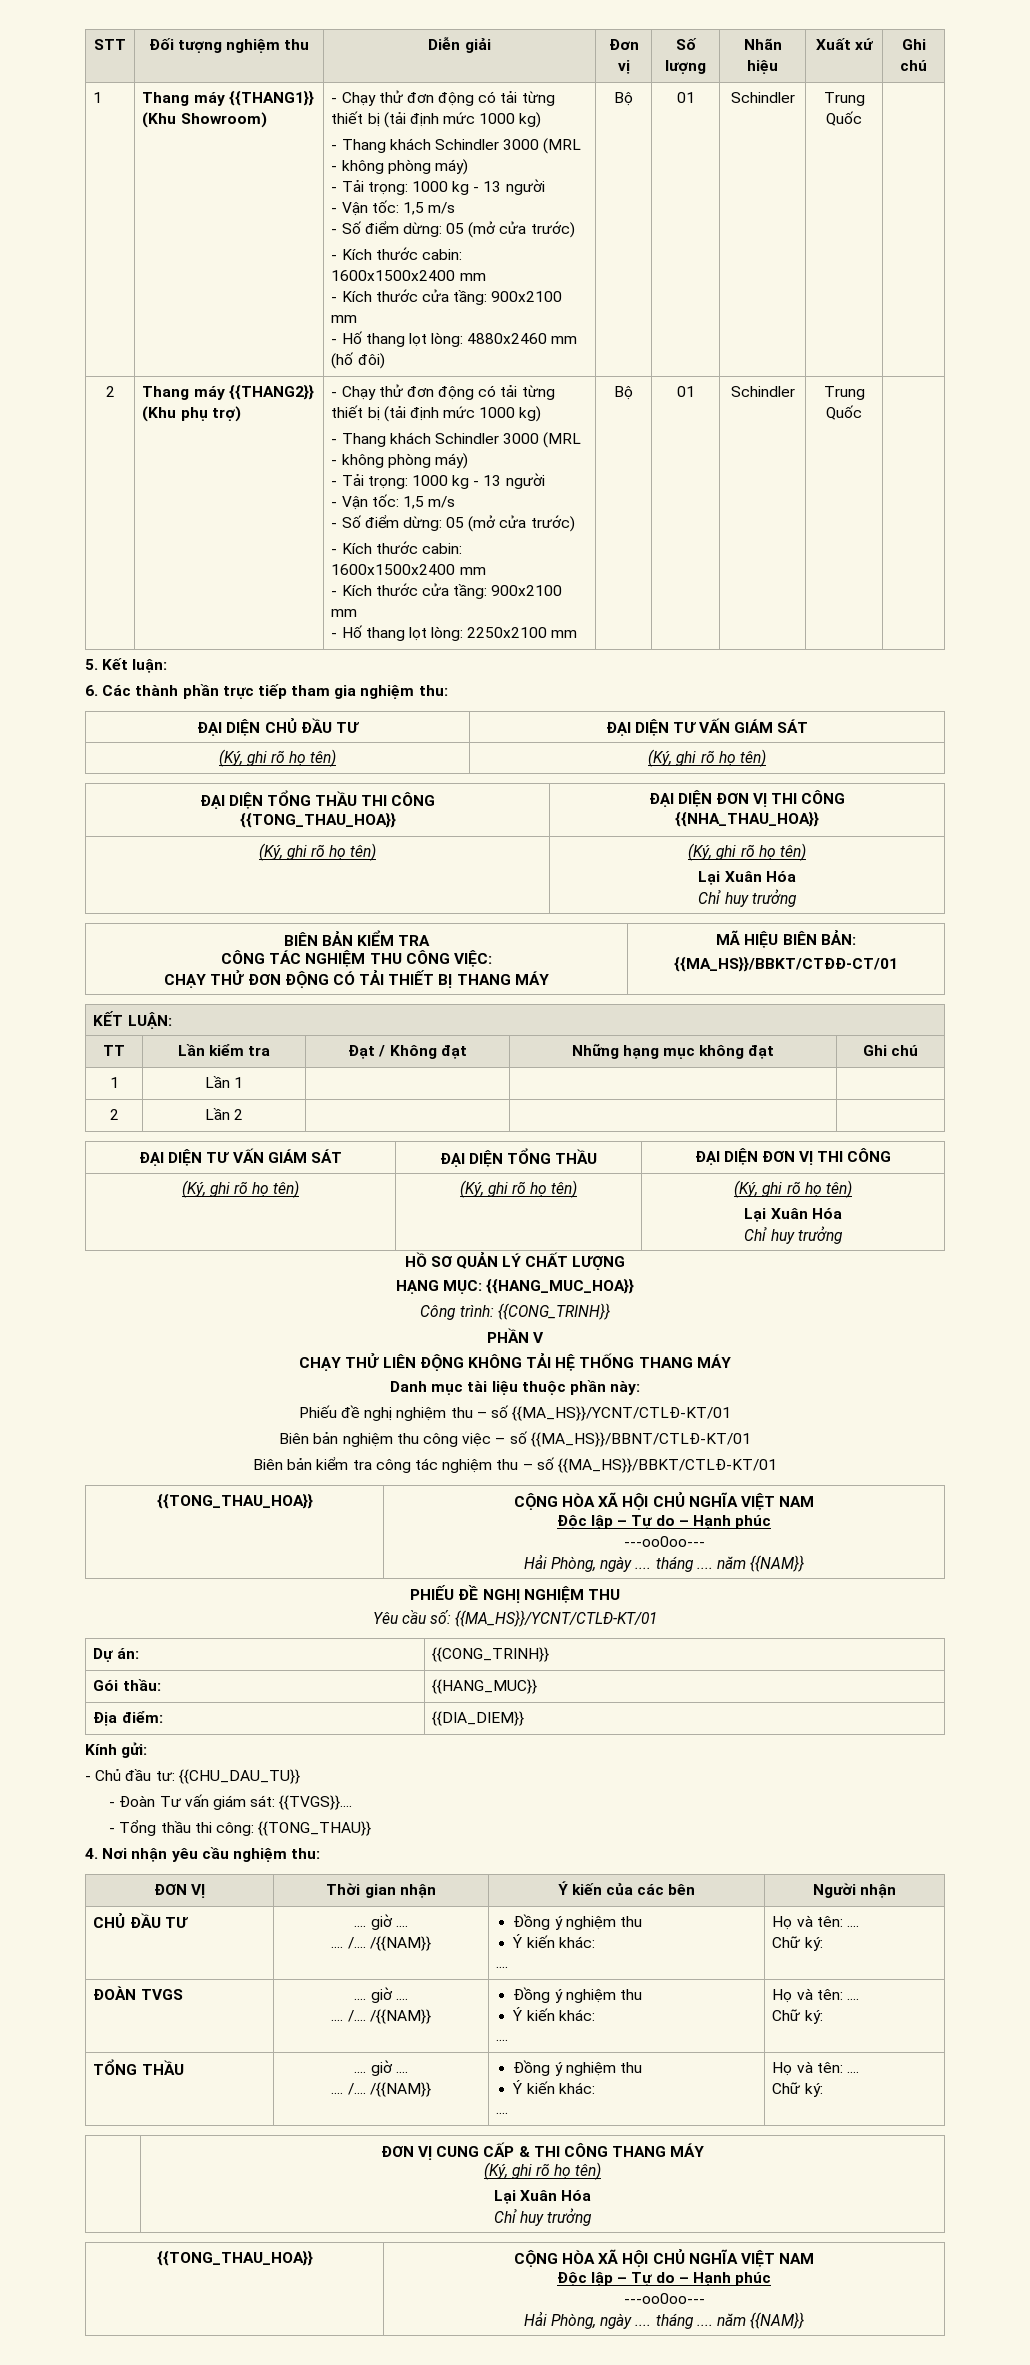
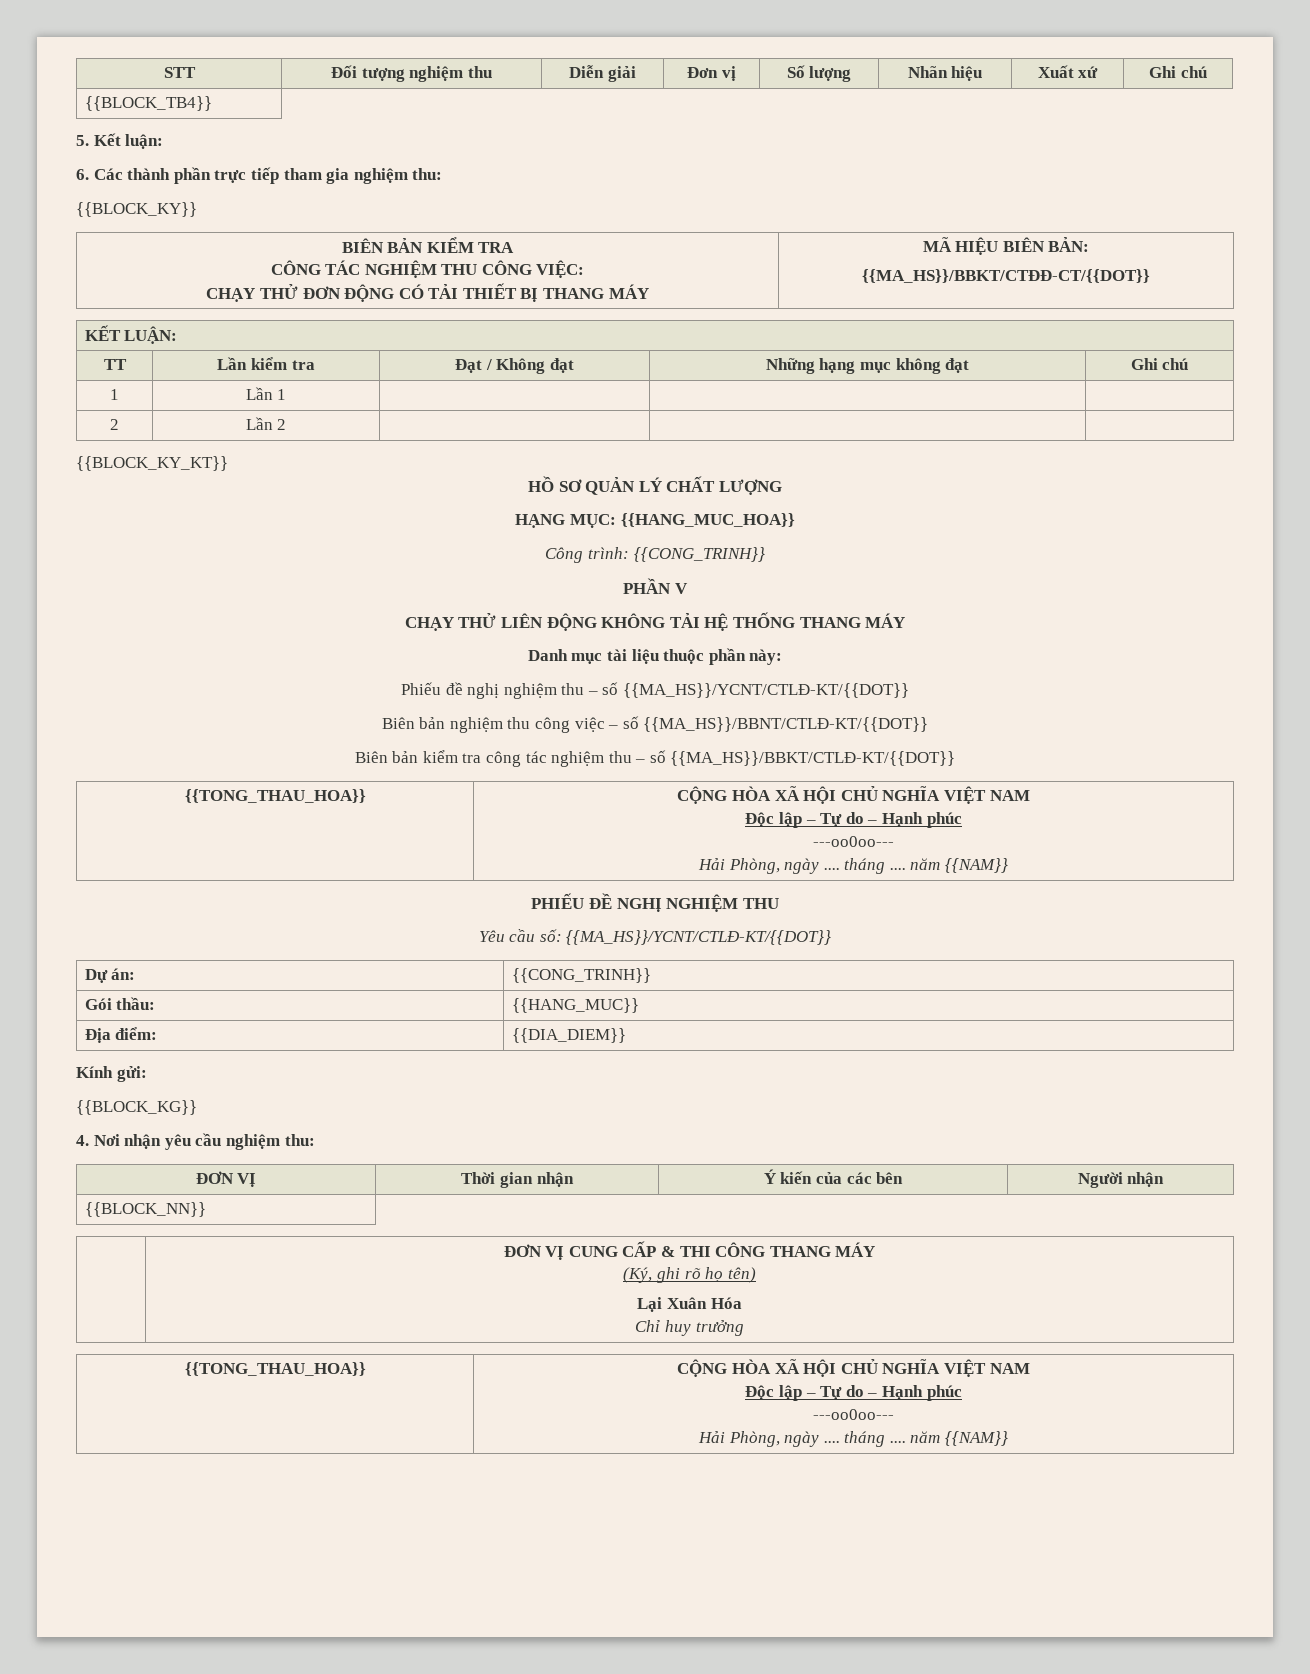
- 1 | Thang máy {{THANG1}} (Khu Showroom) | - Chạy thử đơn động có tải từng thiết bị (tải định mức 1000 kg)
- - Thang khách Schindler 3000 (MRL - không phòng máy)
- - Tải trọng: 1000 kg - 13 người
- - Vận tốc: 1,5 m/s
- - Số điểm dừng: 05 (mở cửa trước)
- - Kích thước cabin: 1600x1500x2400 mm
- - Kích thước cửa tầng: 900x2100 mm
- - Hố thang lọt lòng: 4880x2460 mm (hố đôi) | Bộ | 01 | Schindler | Trung Quốc |
- 2 | Thang máy {{THANG2}} (Khu phụ trợ) | - Chạy thử đơn động có tải từng thiết bị (tải định mức 1000 kg)
- - Thang khách Schindler 3000 (MRL - không phòng máy)
- - Tải trọng: 1000 kg - 13 người
- - Vận tốc: 1,5 m/s
- - Số điểm dừng: 05 (mở cửa trước)
- - Kích thước cabin: 1600x1500x2400 mm
- - Kích thước cửa tầng: 900x2100 mm
- - Hố thang lọt lòng: 2250x2100 mm | Bộ | 01 | Schindler | Trung Quốc
+ {{BLOCK_TB4}}
- ĐẠI DIỆN CHỦ ĐẦU TƯ | ĐẠI DIỆN TƯ VẤN GIÁM SÁT
- (Ký, ghi rõ họ tên) | (Ký, ghi rõ họ tên)
- ĐẠI DIỆN TỔNG THẦU THI CÔNG
- {{TONG_THAU_HOA}} | ĐẠI DIỆN ĐƠN VỊ THI CÔNG
- {{NHA_THAU_HOA}}
- (Ký, ghi rõ họ tên) | (Ký, ghi rõ họ tên)
- Lại Xuân Hóa
- Chỉ huy trưởng
+ {{BLOCK_KY}}
  BIÊN BẢN KIỂM TRA
  CÔNG TÁC NGHIỆM THU CÔNG VIỆC:
  CHẠY THỬ ĐƠN ĐỘNG CÓ TẢI THIẾT BỊ THANG MÁY | MÃ HIỆU BIÊN BẢN:
- {{MA_HS}}/BBKT/CTĐĐ-CT/01
+ {{MA_HS}}/BBKT/CTĐĐ-CT/{{DOT}}
- ĐẠI DIỆN TƯ VẤN GIÁM SÁT | ĐẠI DIỆN TỔNG THẦU | ĐẠI DIỆN ĐƠN VỊ THI CÔNG
- (Ký, ghi rõ họ tên) | (Ký, ghi rõ họ tên) | (Ký, ghi rõ họ tên)
- Lại Xuân Hóa
- Chỉ huy trưởng
+ {{BLOCK_KY_KT}}
- Phiếu đề nghị nghiệm thu – số {{MA_HS}}/YCNT/CTLĐ-KT/01
+ Phiếu đề nghị nghiệm thu – số {{MA_HS}}/YCNT/CTLĐ-KT/{{DOT}}
- Biên bản nghiệm thu công việc – số {{MA_HS}}/BBNT/CTLĐ-KT/01
+ Biên bản nghiệm thu công việc – số {{MA_HS}}/BBNT/CTLĐ-KT/{{DOT}}
- Biên bản kiểm tra công tác nghiệm thu – số {{MA_HS}}/BBKT/CTLĐ-KT/01
+ Biên bản kiểm tra công tác nghiệm thu – số {{MA_HS}}/BBKT/CTLĐ-KT/{{DOT}}
- Yêu cầu số: {{MA_HS}}/YCNT/CTLĐ-KT/01
+ Yêu cầu số: {{MA_HS}}/YCNT/CTLĐ-KT/{{DOT}}
- - Chủ đầu tư: {{CHU_DAU_TU}}
- - Đoàn Tư vấn giám sát: {{TVGS}}....
- - Tổng thầu thi công: {{TONG_THAU}}
+ {{BLOCK_KG}}
- CHỦ ĐẦU TƯ | .... giờ ....
- .... /.... /{{NAM}} | Đồng ý nghiệm thu
- Ý kiến khác:
- .... | Họ và tên: ....
- Chữ ký:
- ĐOÀN TVGS | .... giờ ....
- .... /.... /{{NAM}} | Đồng ý nghiệm thu
- Ý kiến khác:
- .... | Họ và tên: ....
- Chữ ký:
- TỔNG THẦU | .... giờ ....
- .... /.... /{{NAM}} | Đồng ý nghiệm thu
- Ý kiến khác:
- .... | Họ và tên: ....
- Chữ ký:
+ {{BLOCK_NN}}

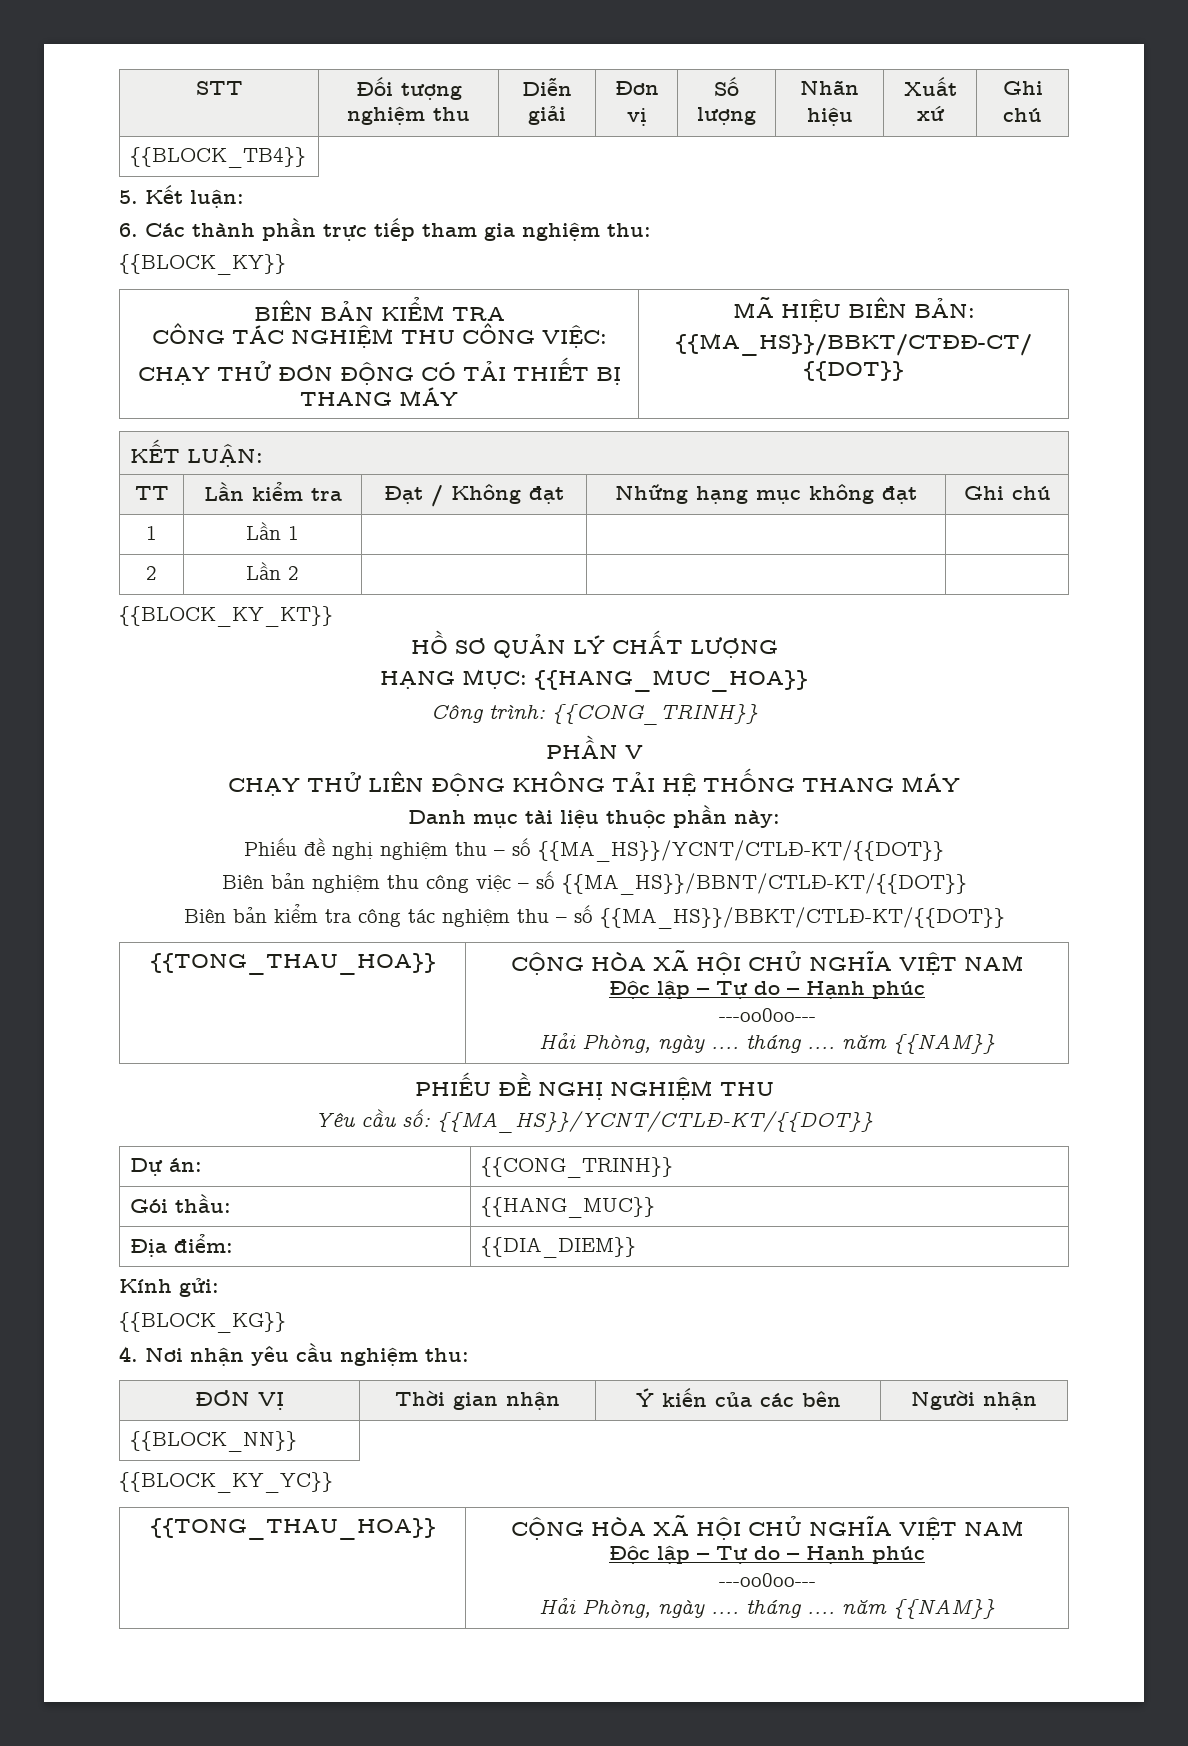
- | ĐƠN VỊ CUNG CẤP & THI CÔNG THANG MÁY
- (Ký, ghi rõ họ tên)
- Lại Xuân Hóa
- Chỉ huy trưởng
+ {{BLOCK_KY_YC}}

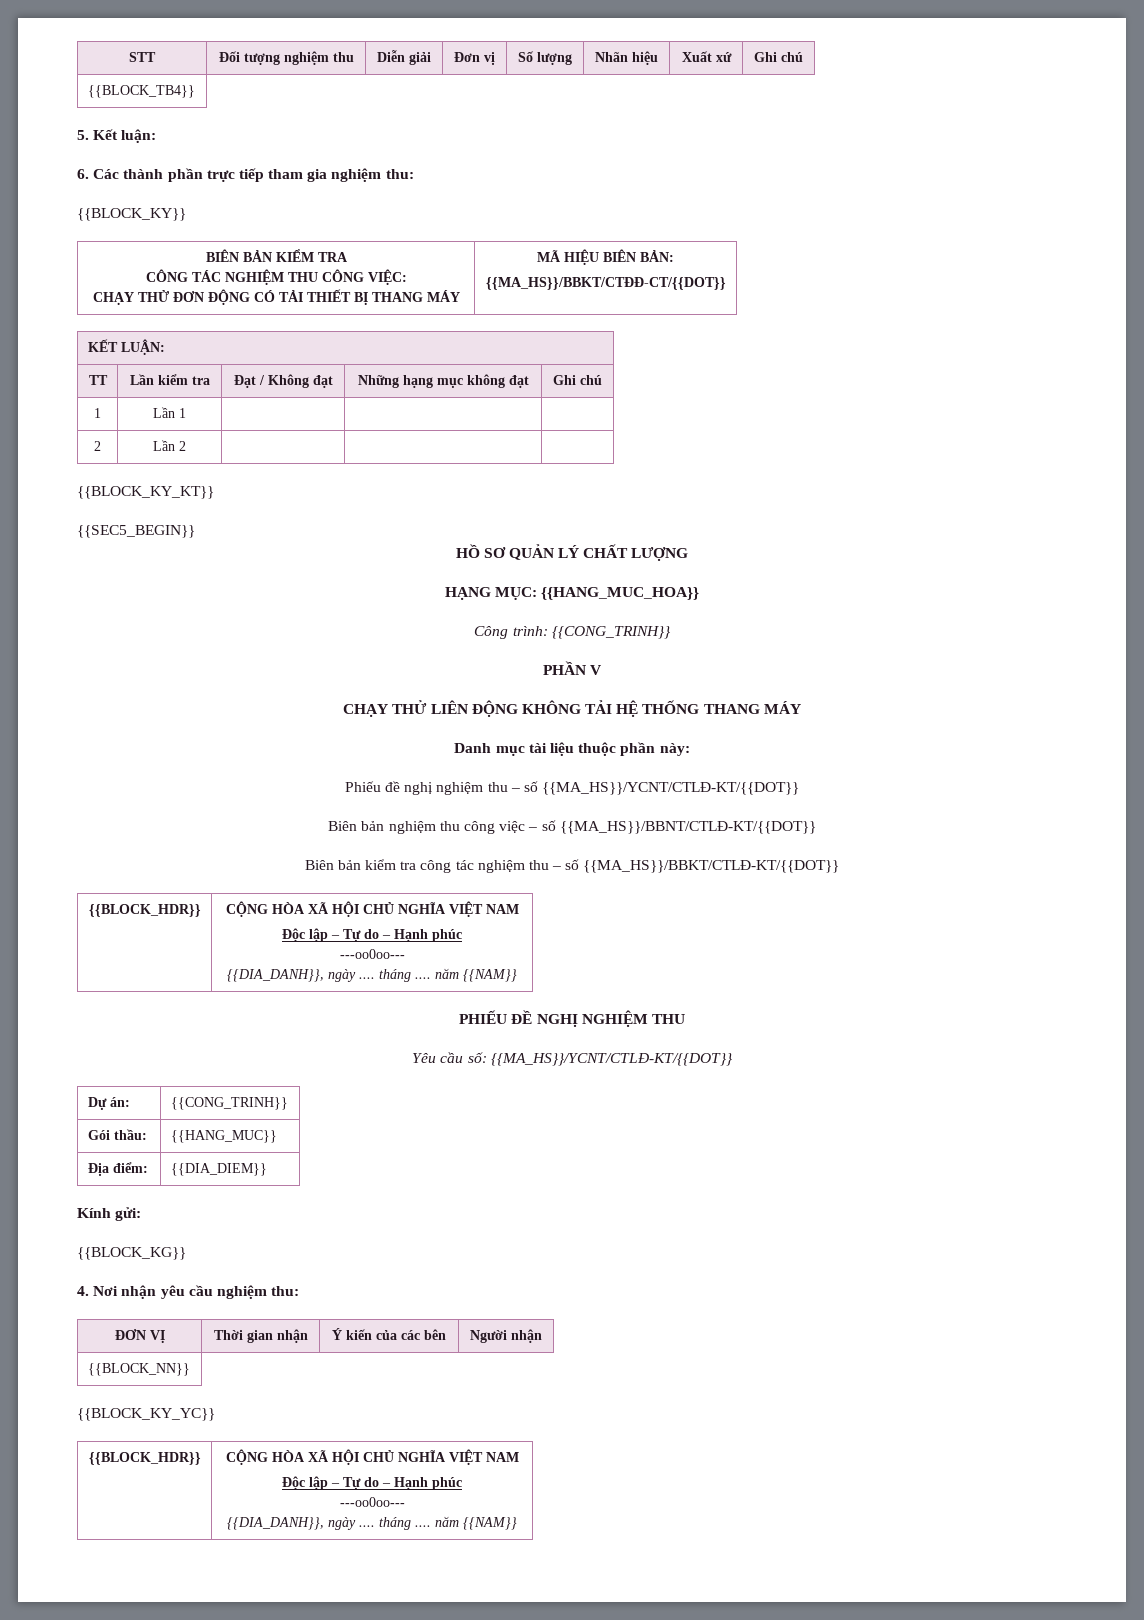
+ {{SEC5_BEGIN}}
  Biên bản kiểm tra công tác nghiệm thu – số {{MA_HS}}/BBKT/CTLĐ-KT/{{DOT}}
- {{TONG_THAU_HOA}} | CỘNG HÒA XÃ HỘI CHỦ NGHĨA VIỆT NAM
+ {{BLOCK_HDR}} | CỘNG HÒA XÃ HỘI CHỦ NGHĨA VIỆT NAM
  Độc lập – Tự do – Hạnh phúc
  ---oo0oo---
- Hải Phòng, ngày .... tháng .... năm {{NAM}}
+ {{DIA_DANH}}, ngày .... tháng .... năm {{NAM}}
  {{BLOCK_KY_YC}}
- {{TONG_THAU_HOA}} | CỘNG HÒA XÃ HỘI CHỦ NGHĨA VIỆT NAM
+ {{BLOCK_HDR}} | CỘNG HÒA XÃ HỘI CHỦ NGHĨA VIỆT NAM
  Độc lập – Tự do – Hạnh phúc
  ---oo0oo---
- Hải Phòng, ngày .... tháng .... năm {{NAM}}
+ {{DIA_DANH}}, ngày .... tháng .... năm {{NAM}}

